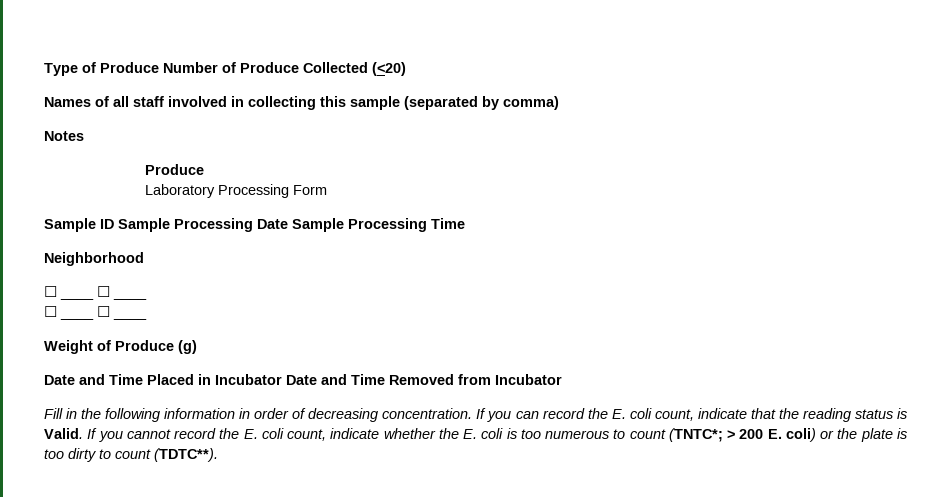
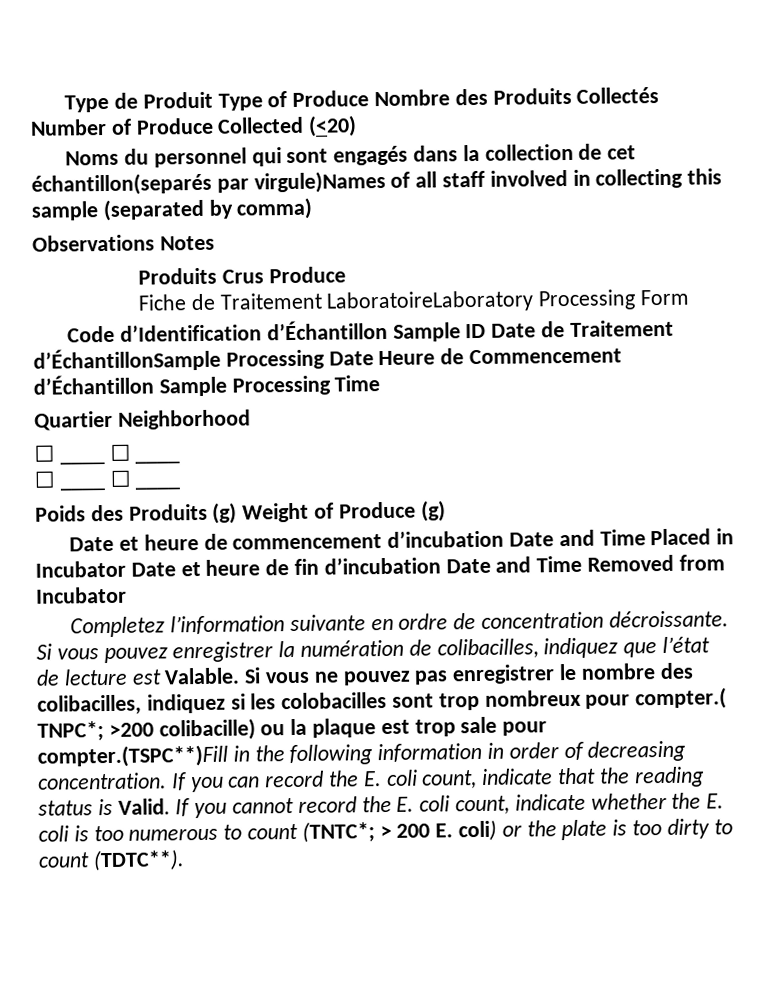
- Type of Produce Number of Produce Collected (<20)
+ Type de Produit Type of Produce Nombre des Produits Collectés Number of Produce Collected (<20)
- Names of all staff involved in collecting this sample (separated by comma)
+ Noms du personnel qui sont engagés dans la collection de cet échantillon(separés par virgule)Names of all staff involved in collecting this sample (separated by comma)
- Notes
- Produce
+ Observations Notes
+ Produits Crus Produce
- Laboratory Processing Form
- Sample ID Sample Processing Date Sample Processing Time
+ Fiche de Traitement LaboratoireLaboratory Processing Form
+ Code d’Identification d’Échantillon Sample ID Date de Traitement d’ÉchantillonSample Processing Date Heure de Commencement d’Échantillon Sample Processing Time
- Neighborhood
+ Quartier Neighborhood
- Weight of Produce (g)
+ Poids des Produits (g) Weight of Produce (g)
- Date and Time Placed in Incubator Date and Time Removed from Incubator
+ Date et heure de commencement d’incubation Date and Time Placed in Incubator Date et heure de fin d’incubation Date and Time Removed from Incubator
- Fill in the following information in order of decreasing concentration.
+ Completez l’information suivante en ordre de concentration décroissante. Si vous pouvez enregistrer la numération de colibacilles, indiquez que l’état de lecture est Valable. Si vous ne pouvez pas enregistrer le nombre des colibacilles, indiquez si les colobacilles sont trop nombreux pour compter.( TNPC*; >200 colibacille) ou la plaque est trop sale pour compter.(TSPC**)Fill in the following information in order of decreasing concentration.

